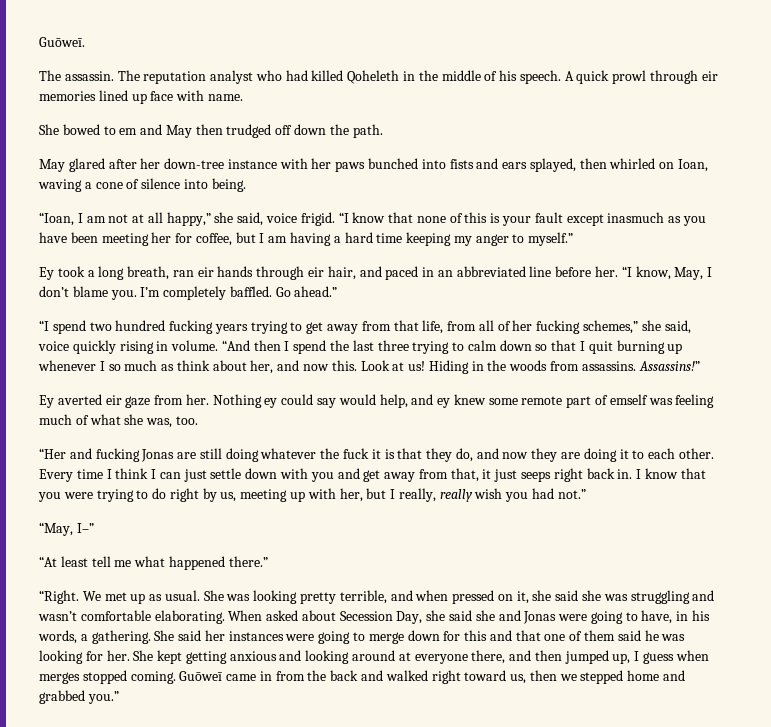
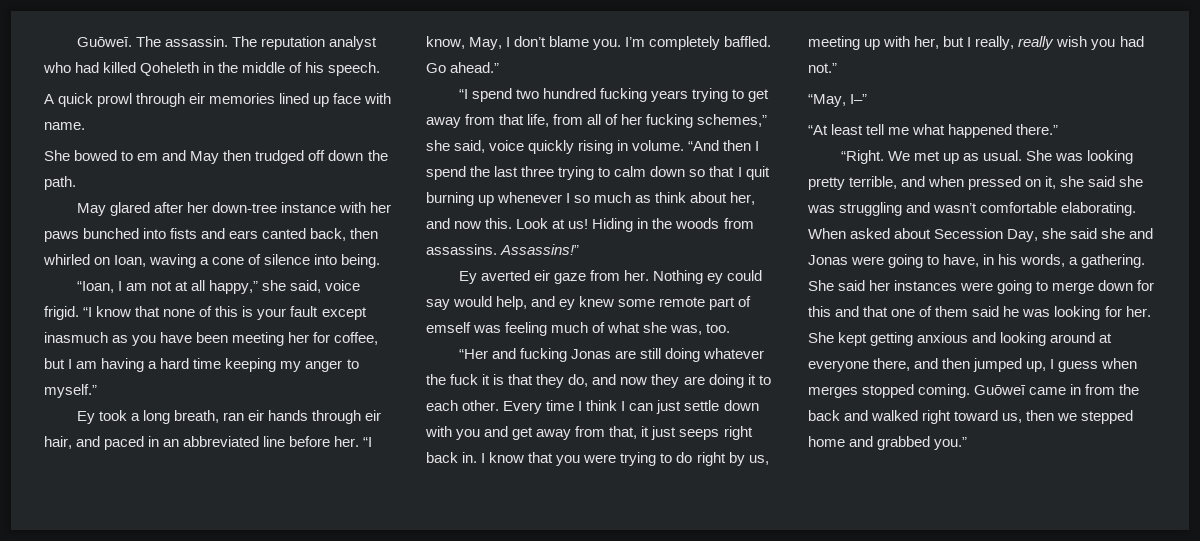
- Guōweī.
- The assassin.
+ Guōweī. The assassin.
- The reputation analyst who had killed Qoheleth in the middle of his speech. A quick prowl through eir memories lined up face with name.
+ The reputation analyst who had killed Qoheleth in the middle of his speech.
+ A quick prowl through eir memories lined up face with name.
- May glared after her down-tree instance with her paws bunched into fists and ears splayed, then whirled on Ioan, waving a cone of silence into being.
+ May glared after her down-tree instance with her paws bunched into fists and ears canted back, then whirled on Ioan, waving a cone of silence into being.

